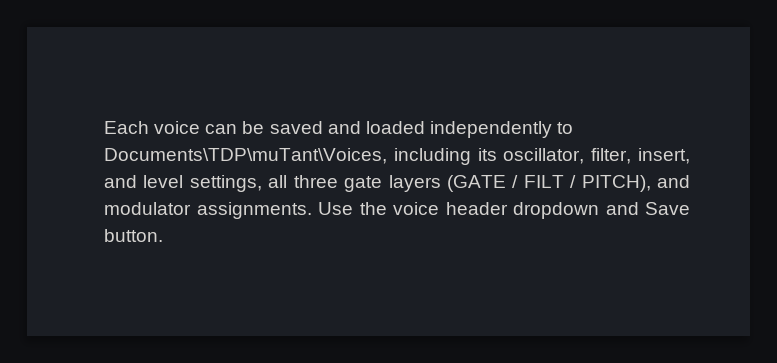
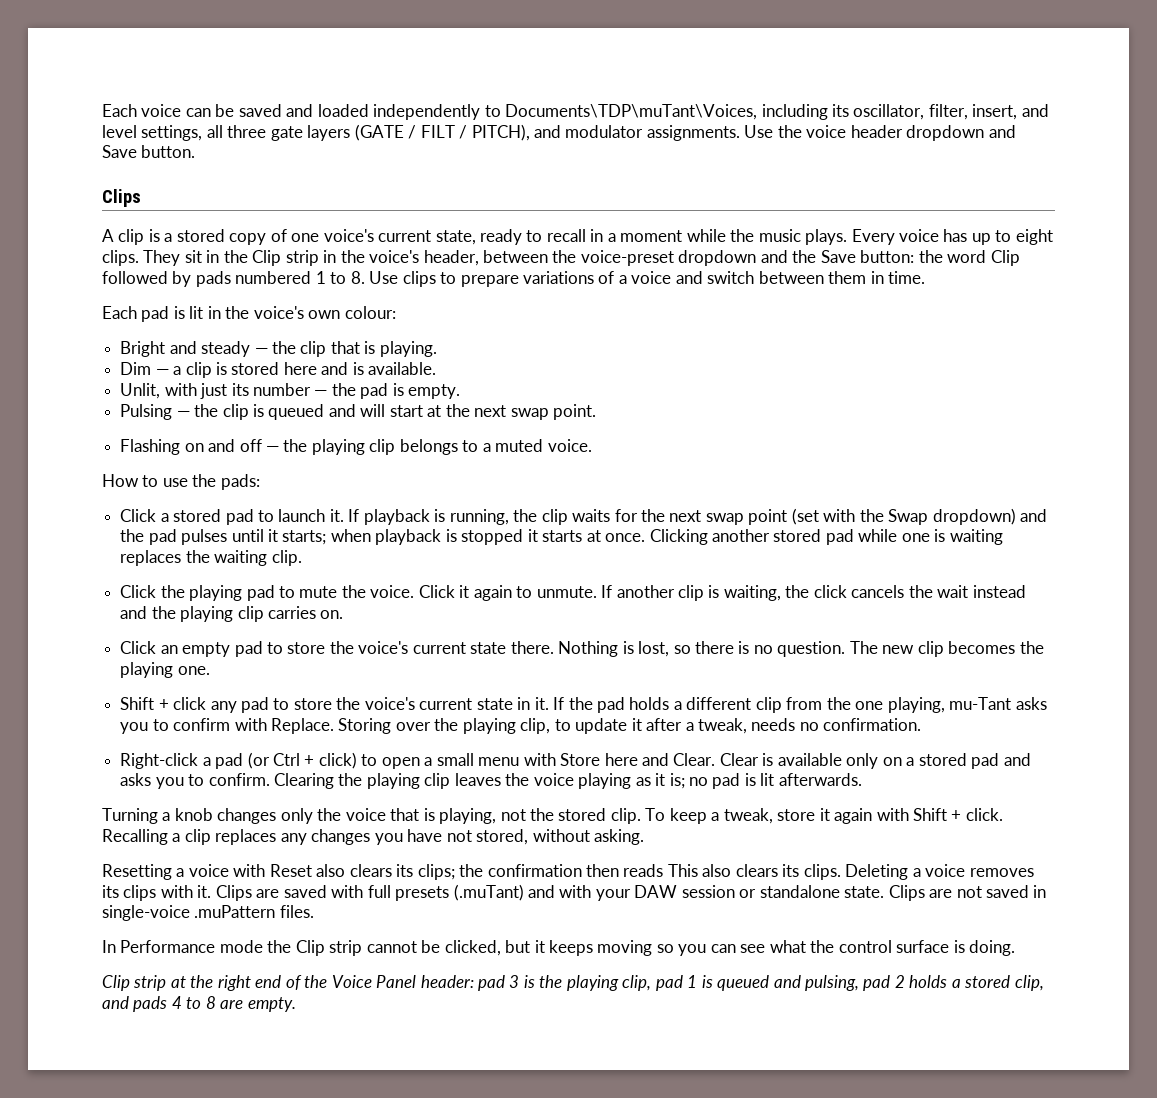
  Use the voice header dropdown and Save button.
+ Clips
+ A clip is a stored copy of one voice's current state, ready to recall in a moment while the music plays. Every voice has up to eight clips. They sit in the Clip strip in the voice's header, between the voice-preset dropdown and the Save button: the word Clip followed by pads numbered 1 to 8. Use clips to prepare variations of a voice and switch between them in time.
+ Each pad is lit in the voice's own colour:
+ Bright and steady — the clip that is playing.
+ Dim — a clip is stored here and is available.
+ Unlit, with just its number — the pad is empty.
+ Pulsing — the clip is queued and will start at the next swap point.
+ Flashing on and off — the playing clip belongs to a muted voice.
+ How to use the pads:
+ Click a stored pad to launch it. If playback is running, the clip waits for the next swap point (set with the Swap dropdown) and the pad pulses until it starts; when playback is stopped it starts at once. Clicking another stored pad while one is waiting replaces the waiting clip.
+ Click the playing pad to mute the voice. Click it again to unmute. If another clip is waiting, the click cancels the wait instead and the playing clip carries on.
+ Click an empty pad to store the voice's current state there. Nothing is lost, so there is no question. The new clip becomes the playing one.
+ Shift + click any pad to store the voice's current state in it. If the pad holds a different clip from the one playing, mu-Tant asks you to confirm with Replace. Storing over the playing clip, to update it after a tweak, needs no confirmation.
+ Right-click a pad (or Ctrl + click) to open a small menu with Store here and Clear. Clear is available only on a stored pad and asks you to confirm. Clearing the playing clip leaves the voice playing as it is; no pad is lit afterwards.
+ Turning a knob changes only the voice that is playing, not the stored clip. To keep a tweak, store it again with Shift + click. Recalling a clip replaces any changes you have not stored, without asking.
+ Resetting a voice with Reset also clears its clips; the confirmation then reads This also clears its clips. Deleting a voice removes its clips with it. Clips are saved with full presets (.muTant) and with your DAW session or standalone state. Clips are not saved in single-voice .muPattern files.
+ In Performance mode the Clip strip cannot be clicked, but it keeps moving so you can see what the control surface is doing.
+ Clip strip at the right end of the Voice Panel header: pad 3 is the playing clip, pad 1 is queued and pulsing, pad 2 holds a stored clip, and pads 4 to 8 are empty.

